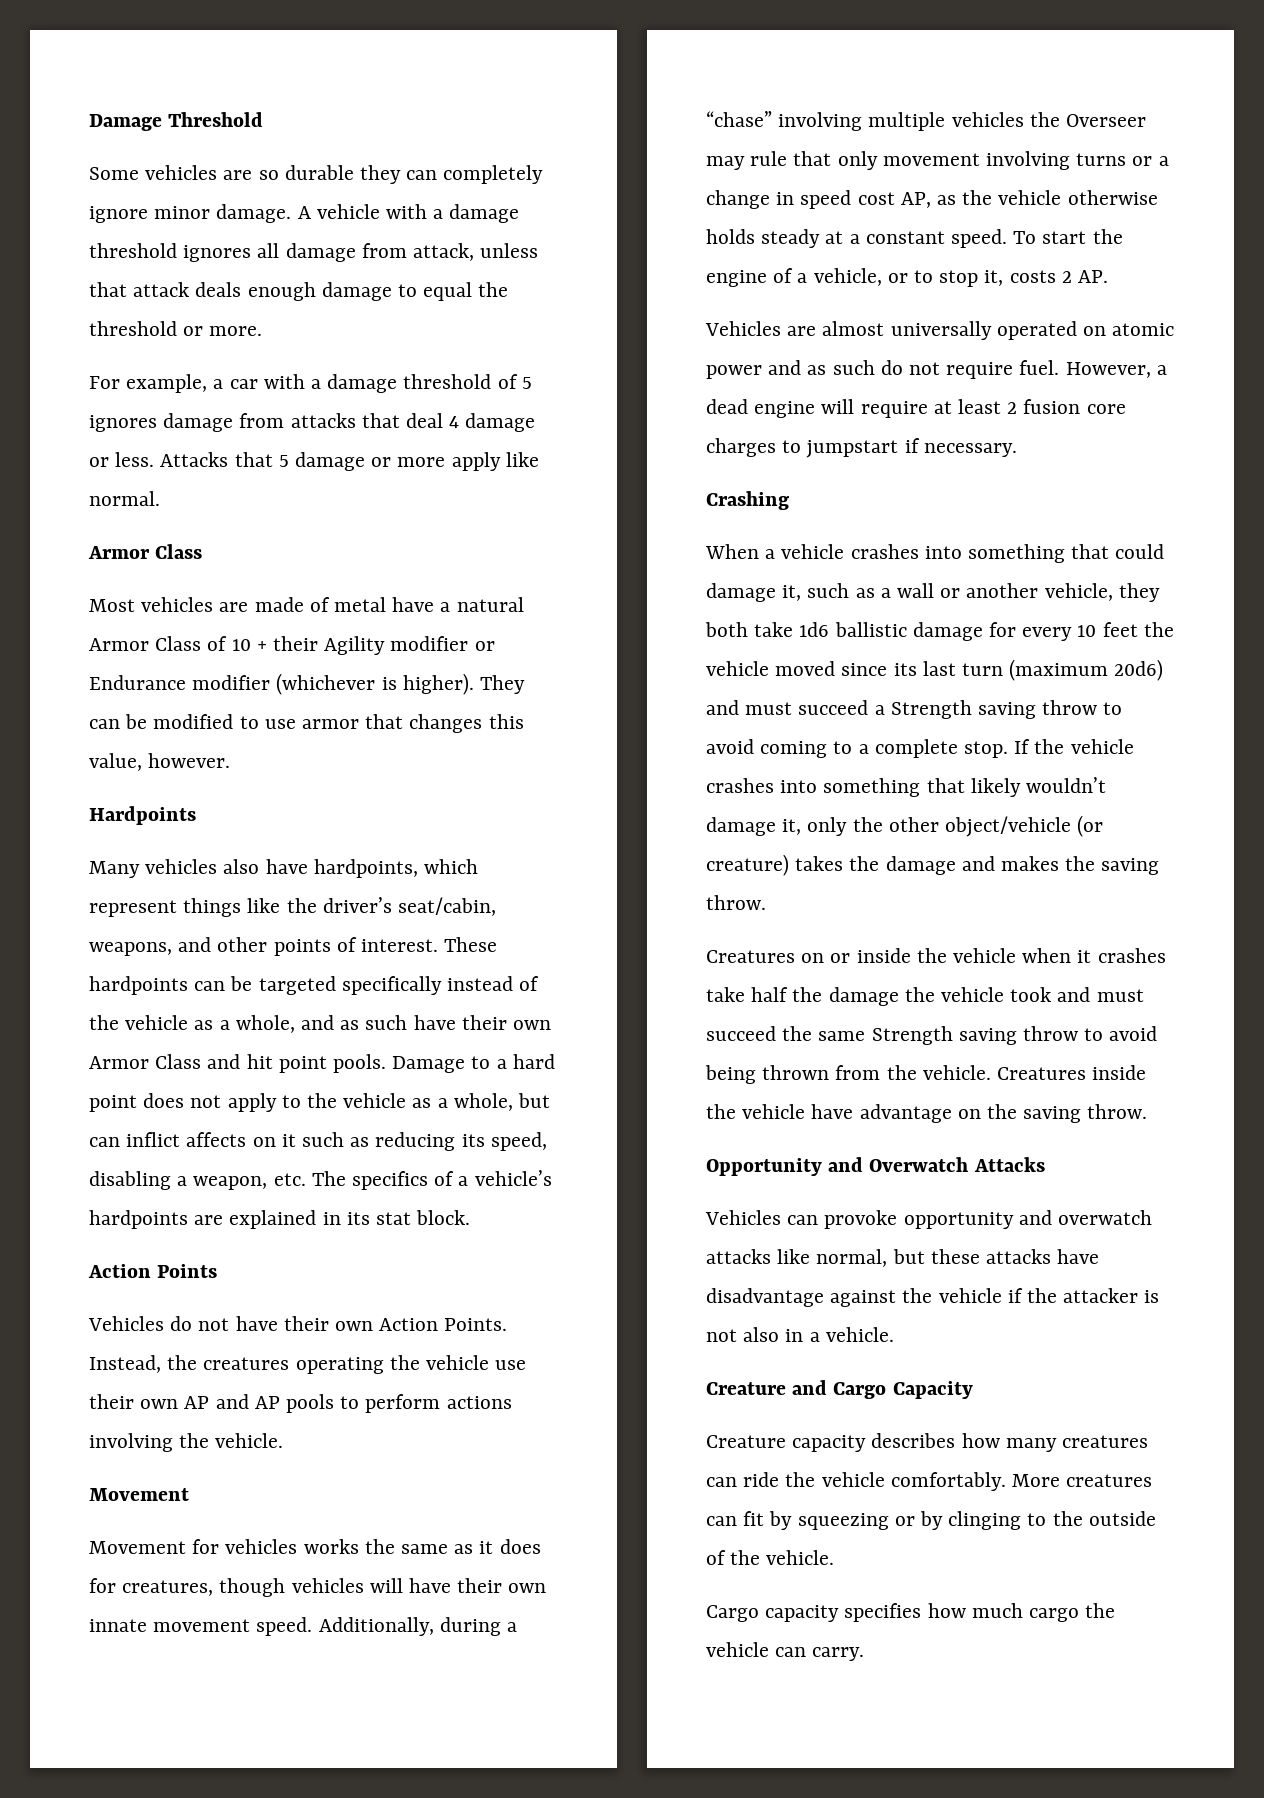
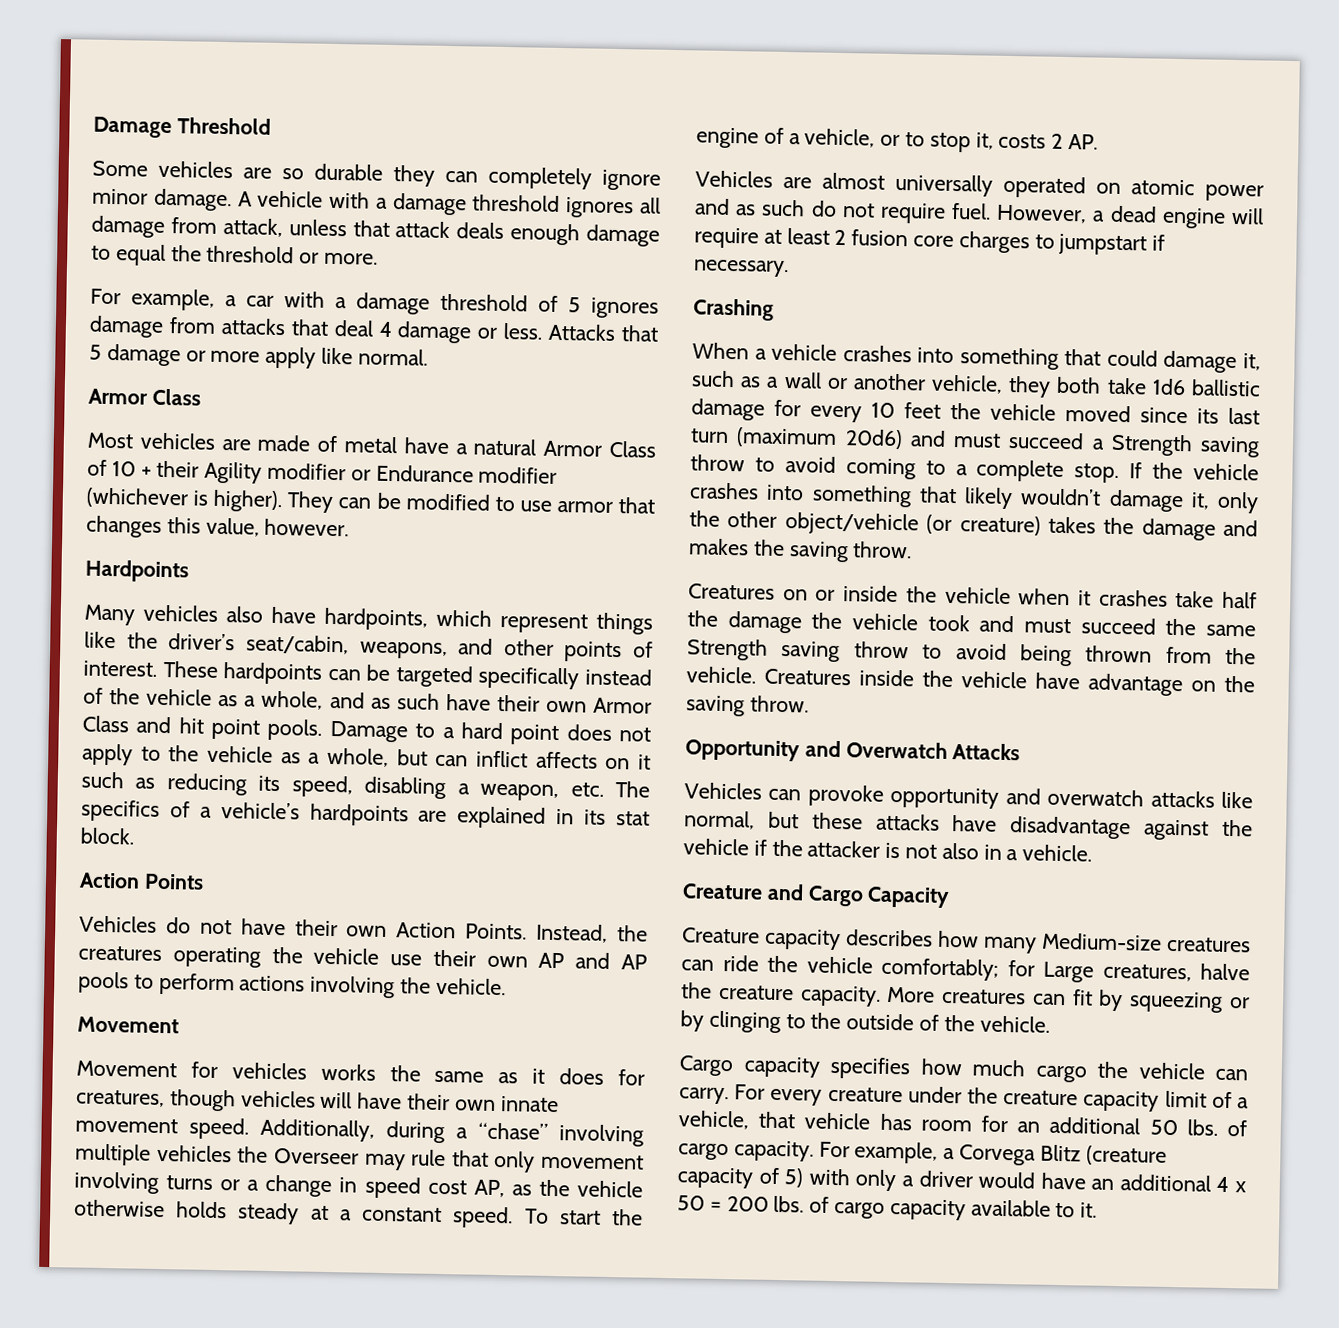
- Creature capacity describes how many creatures can ride the vehicle comfortably.
+ Creature capacity describes how many Medium-size creatures can ride the vehicle comfortably; for Large creatures, halve the creature capacity.
+ For every creature under the creature capacity limit of a vehicle, that vehicle has room for an additional 50 lbs. of cargo capacity. For example, a Corvega Blitz (creature capacity of 5) with only a driver would have an additional 4 x 50 = 200 lbs. of cargo capacity available to it.

